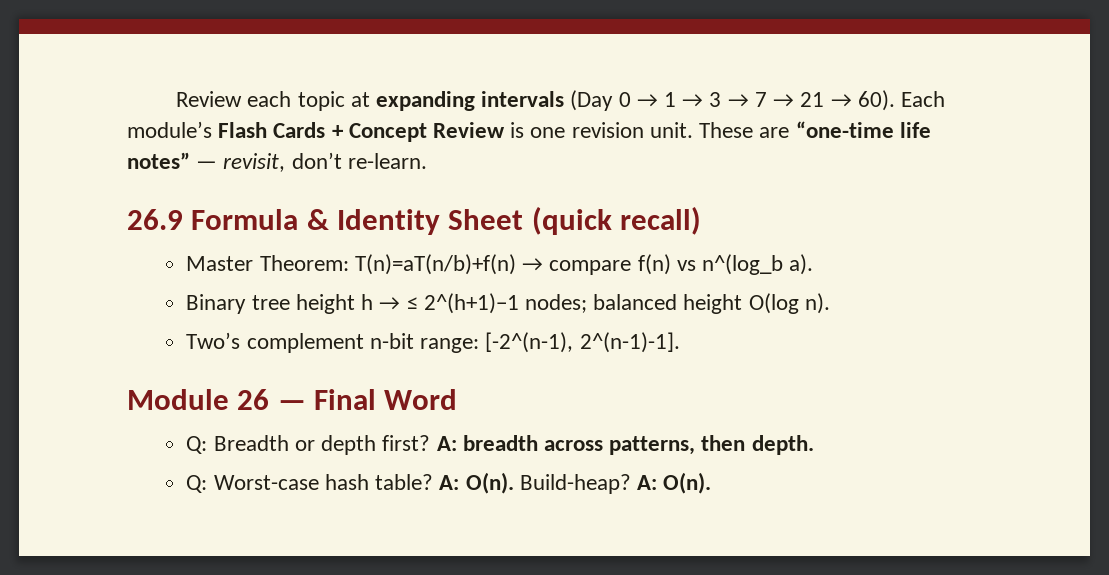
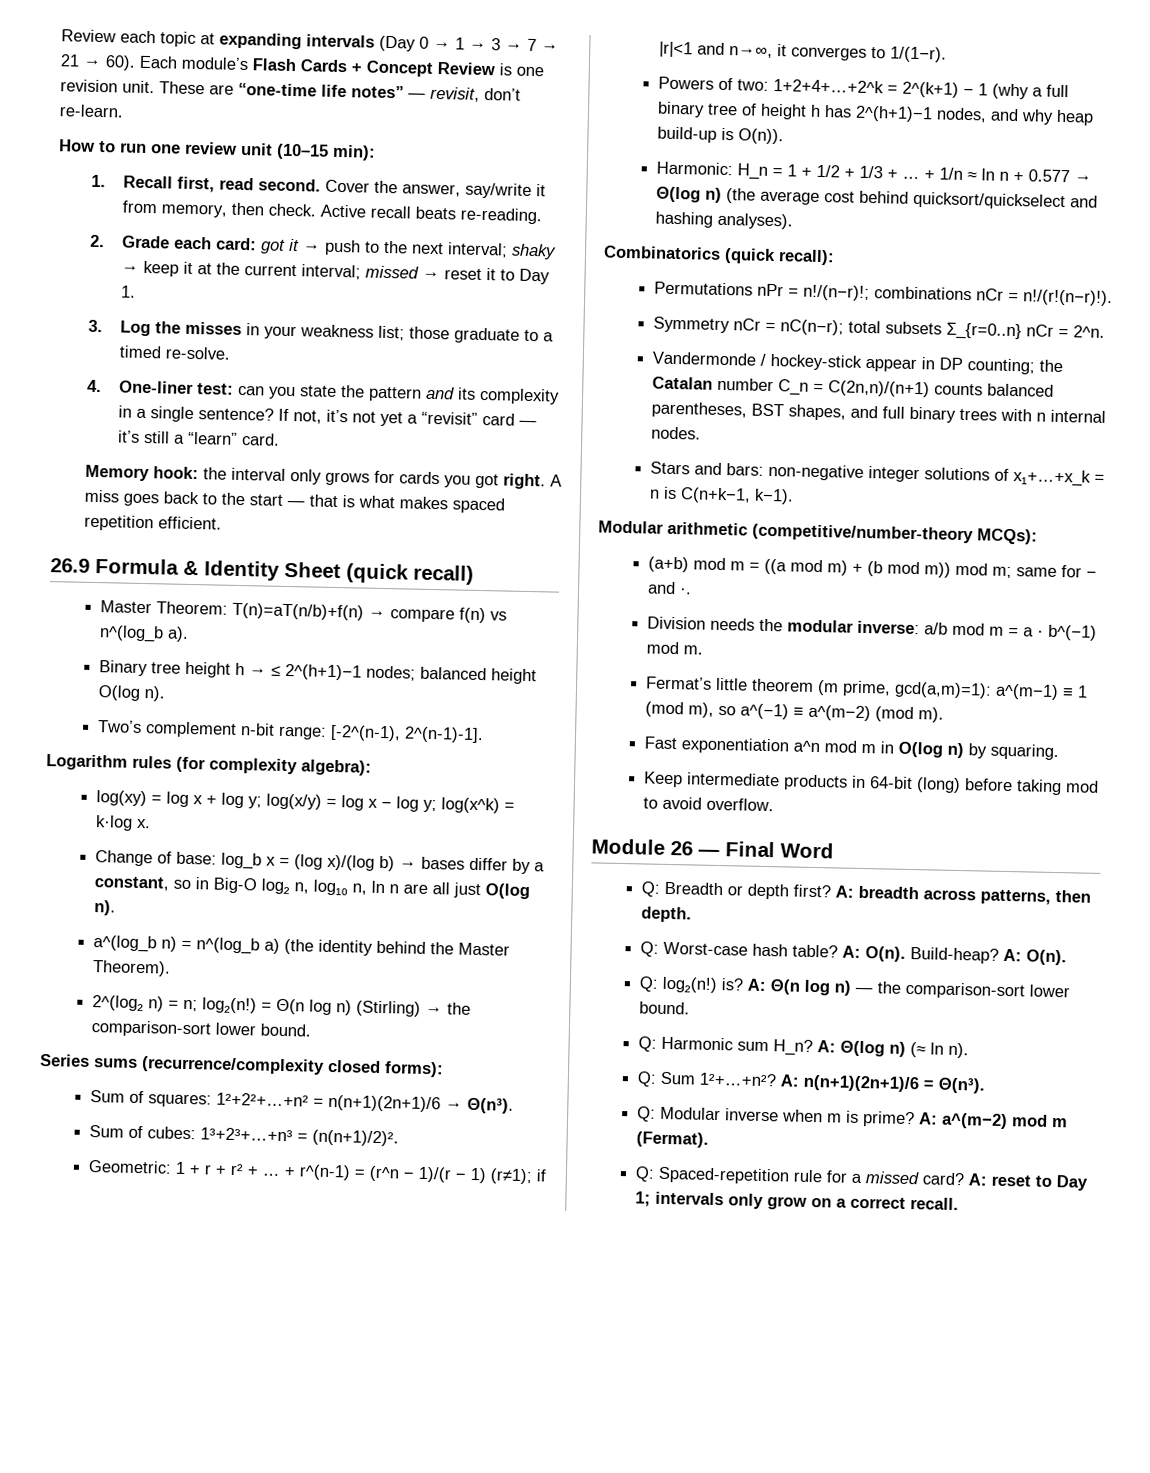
+ How to run one review unit (10–15 min):
+ 1. Recall first, read second. Cover the answer, say/write it from memory, then check. Active recall beats re-reading.
+ 2. Grade each card: got it → push to the next interval; shaky → keep it at the current interval; missed → reset it to Day 1.
+ 3. Log the misses in your weakness list; those graduate to a timed re-solve.
+ 4. One-liner test: can you state the pattern and its complexity in a single sentence? If not, it’s not yet a “revisit” card — it’s still a “learn” card.
+ Memory hook: the interval only grows for cards you got right. A miss goes back to the start — that is what makes spaced repetition efficient.
+ Logarithm rules (for complexity algebra):
+ log(xy) = log x + log y; log(x/y) = log x − log y; log(x^k) = k·log x.
+ Change of base: log_b x = (log x)/(log b) → bases differ by a constant, so in Big-O log₂ n, log₁₀ n, ln n are all just O(log n).
+ a^(log_b n) = n^(log_b a) (the identity behind the Master Theorem).
+ 2^(log₂ n) = n; log₂(n!) = Θ(n log n) (Stirling) → the comparison-sort lower bound.
+ Series sums (recurrence/complexity closed forms):
+ Sum of squares: 1²+2²+…+n² = n(n+1)(2n+1)/6 → Θ(n³).
+ Sum of cubes: 1³+2³+…+n³ = (n(n+1)/2)².
+ Geometric: 1 + r + r² + … + r^(n-1) = (r^n − 1)/(r − 1) (r≠1); if |r|<1 and n→∞, it converges to 1/(1−r).
+ Powers of two: 1+2+4+…+2^k = 2^(k+1) − 1 (why a full binary tree of height h has 2^(h+1)−1 nodes, and why heap build-up is O(n)).
+ Harmonic: H_n = 1 + 1/2 + 1/3 + … + 1/n ≈ ln n + 0.577 → Θ(log n) (the average cost behind quicksort/quickselect and hashing analyses).
+ Combinatorics (quick recall):
+ Permutations nPr = n!/(n−r)!; combinations nCr = n!/(r!(n−r)!).
+ Symmetry nCr = nC(n−r); total subsets Σ_{r=0..n} nCr = 2^n.
+ Vandermonde / hockey-stick appear in DP counting; the Catalan number C_n = C(2n,n)/(n+1) counts balanced parentheses, BST shapes, and full binary trees with n internal nodes.
+ Stars and bars: non-negative integer solutions of x₁+…+x_k = n is C(n+k−1, k−1).
+ Modular arithmetic (competitive/number-theory MCQs):
+ (a+b) mod m = ((a mod m) + (b mod m)) mod m; same for − and ·.
+ Division needs the modular inverse: a/b mod m = a · b^(−1) mod m.
+ Fermat’s little theorem (m prime, gcd(a,m)=1): a^(m−1) ≡ 1 (mod m), so a^(−1) ≡ a^(m−2) (mod m).
+ Fast exponentiation a^n mod m in O(log n) by squaring.
+ Keep intermediate products in 64-bit (long) before taking mod to avoid overflow.
+ Q: log₂(n!) is? A: Θ(n log n) — the comparison-sort lower bound.
+ Q: Harmonic sum H_n? A: Θ(log n) (≈ ln n).
+ Q: Sum 1²+…+n²? A: n(n+1)(2n+1)/6 = Θ(n³).
+ Q: Modular inverse when m is prime? A: a^(m−2) mod m (Fermat).
+ Q: Spaced-repetition rule for a missed card? A: reset to Day 1; intervals only grow on a correct recall.

